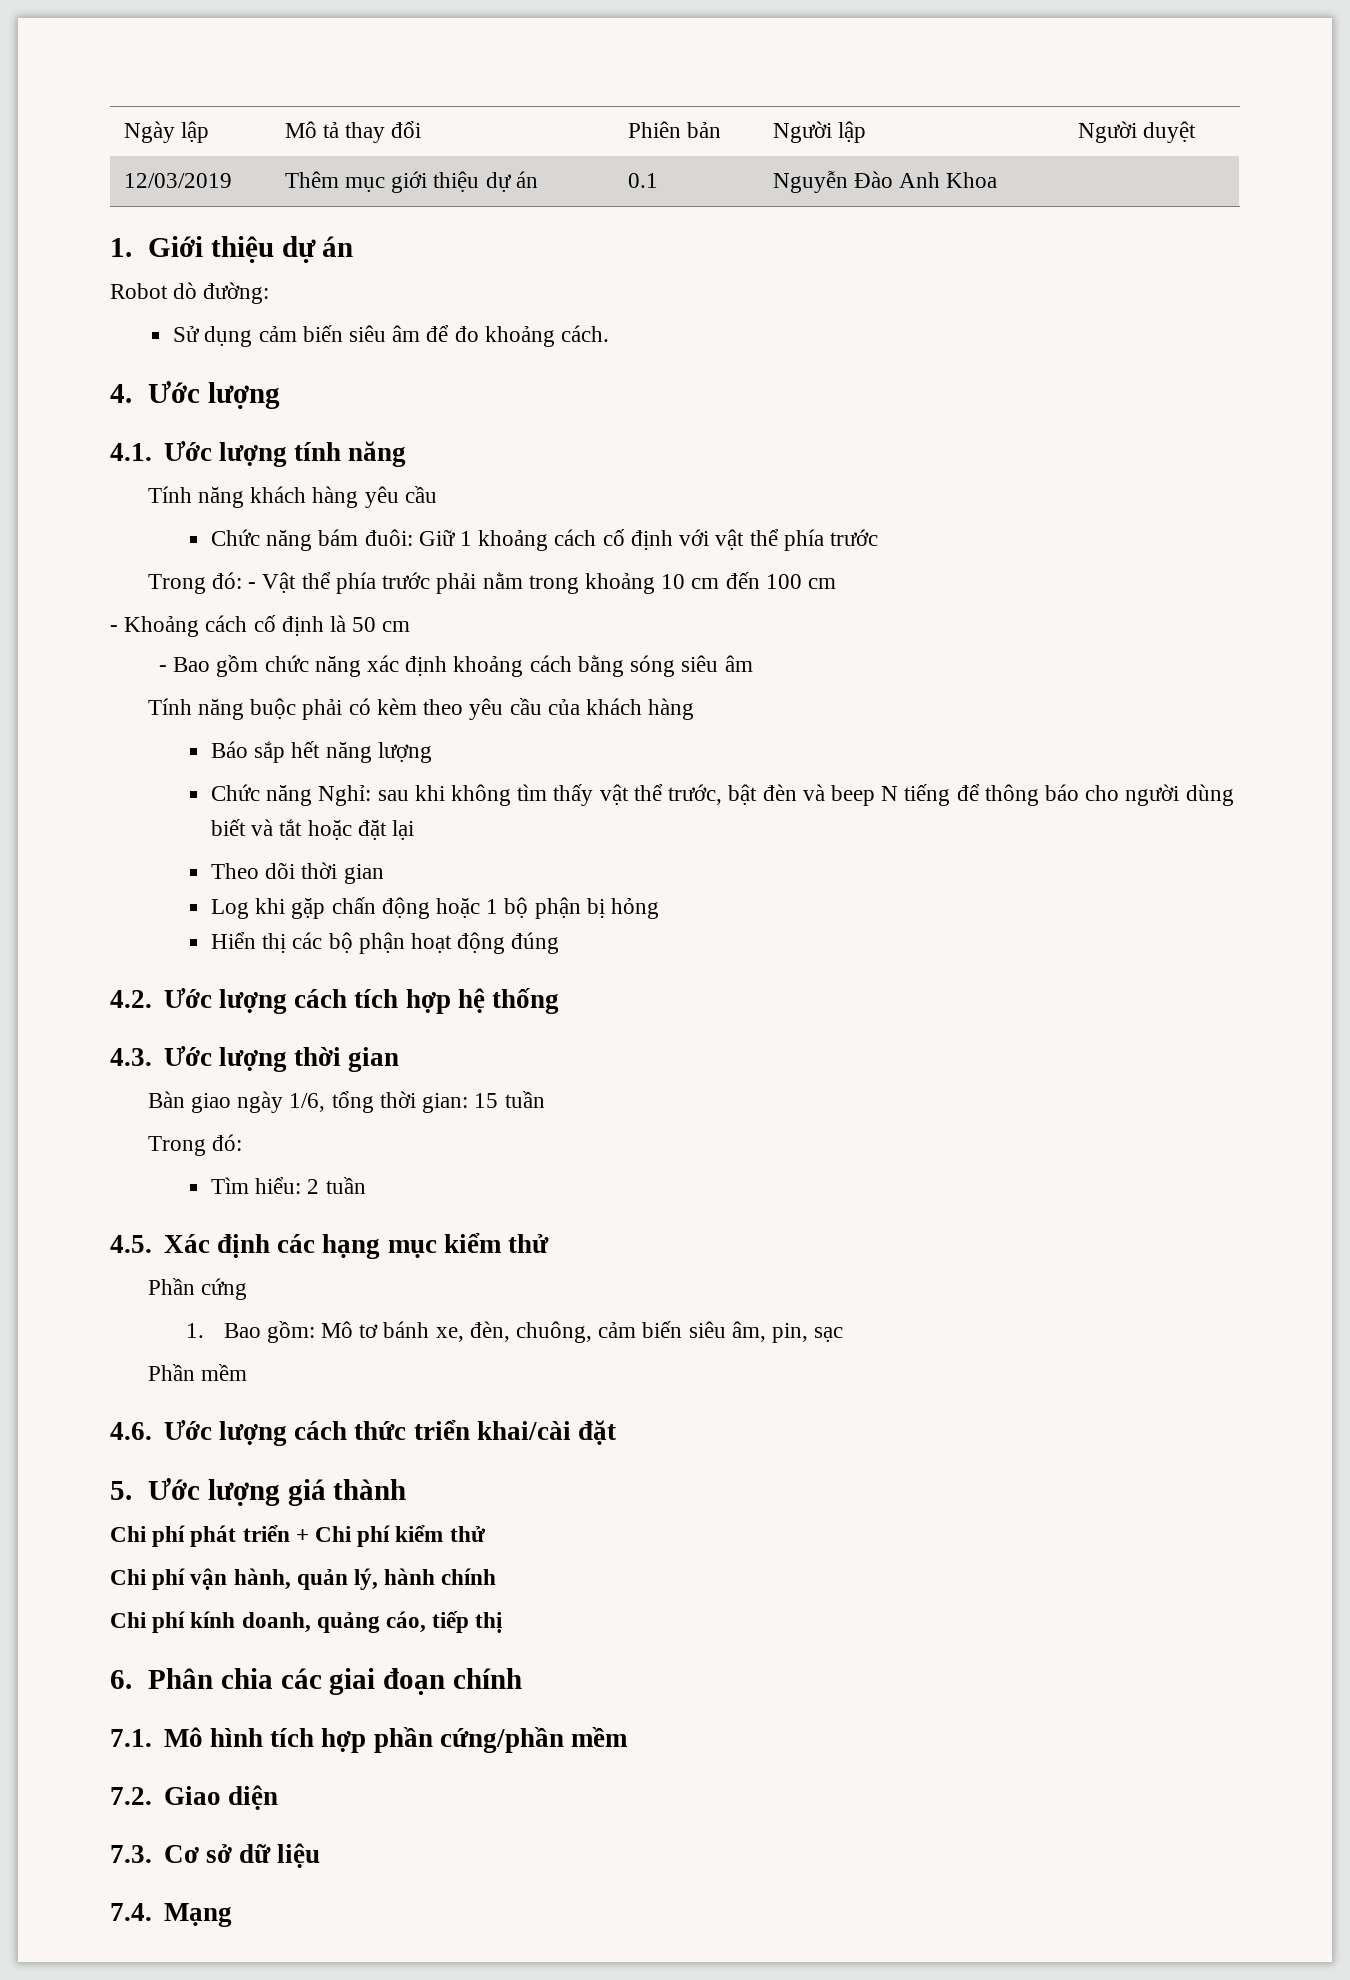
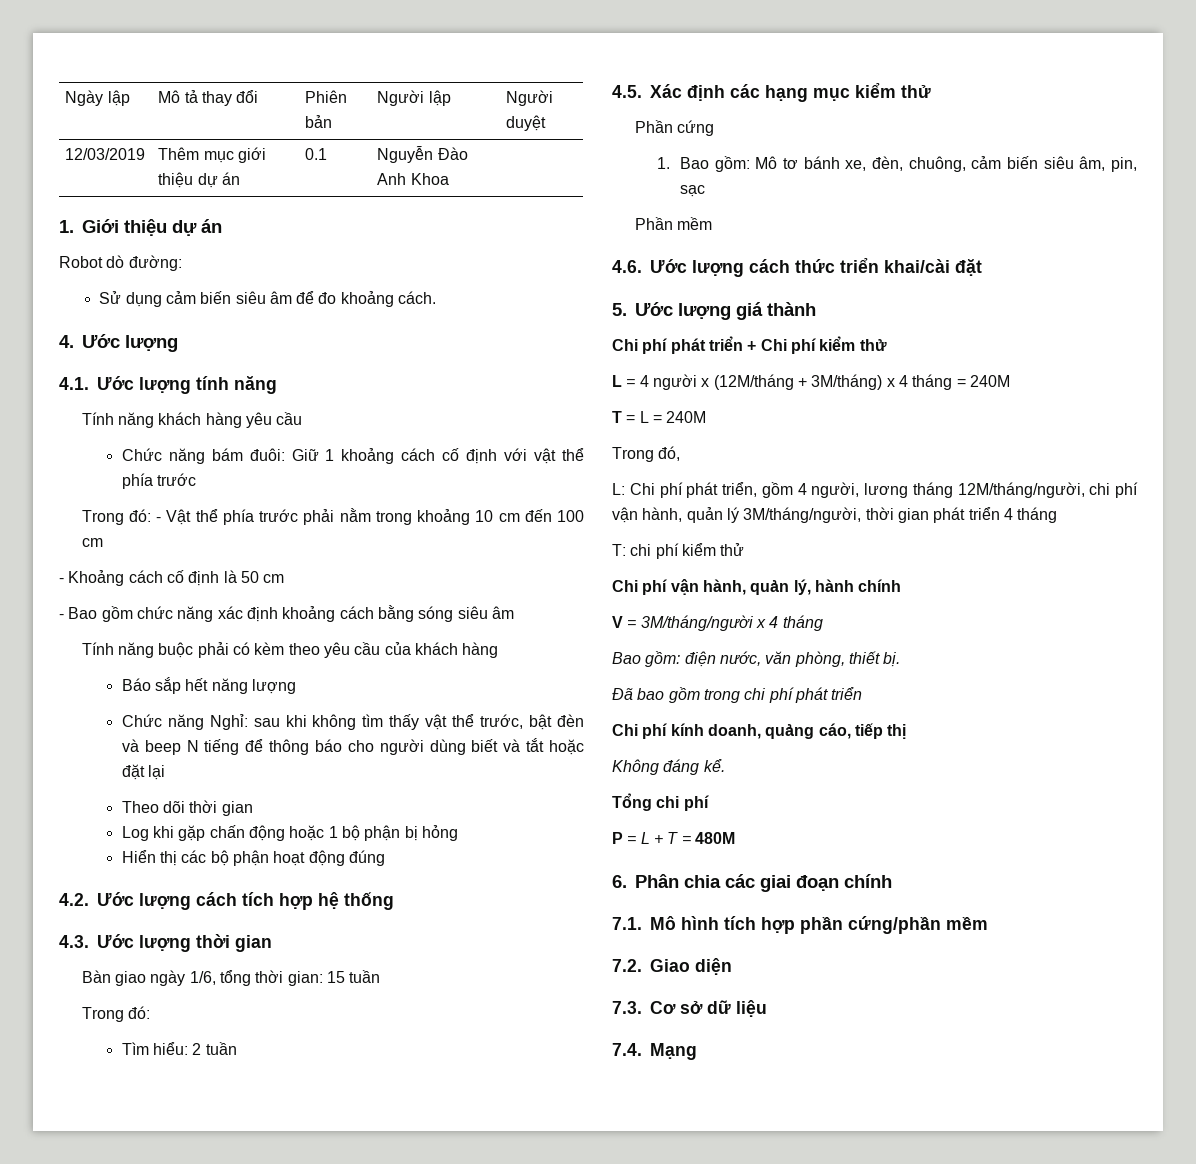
+ L = 4 người x (12M/tháng + 3M/tháng) x 4 tháng = 240M
+ T = L = 240M
+ Trong đó,
+ L: Chi phí phát triển, gồm 4 người, lương tháng 12M/tháng/người, chi phí vận hành, quản lý 3M/tháng/người, thời gian phát triển 4 tháng
+ T: chi phí kiểm thử
+ V = 3M/tháng/người x 4 tháng
+ Bao gồm: điện nước, văn phòng, thiết bị.
+ Đã bao gồm trong chi phí phát triển
+ Không đáng kể.
+ Tổng chi phí
+ P = L + T = 480M

